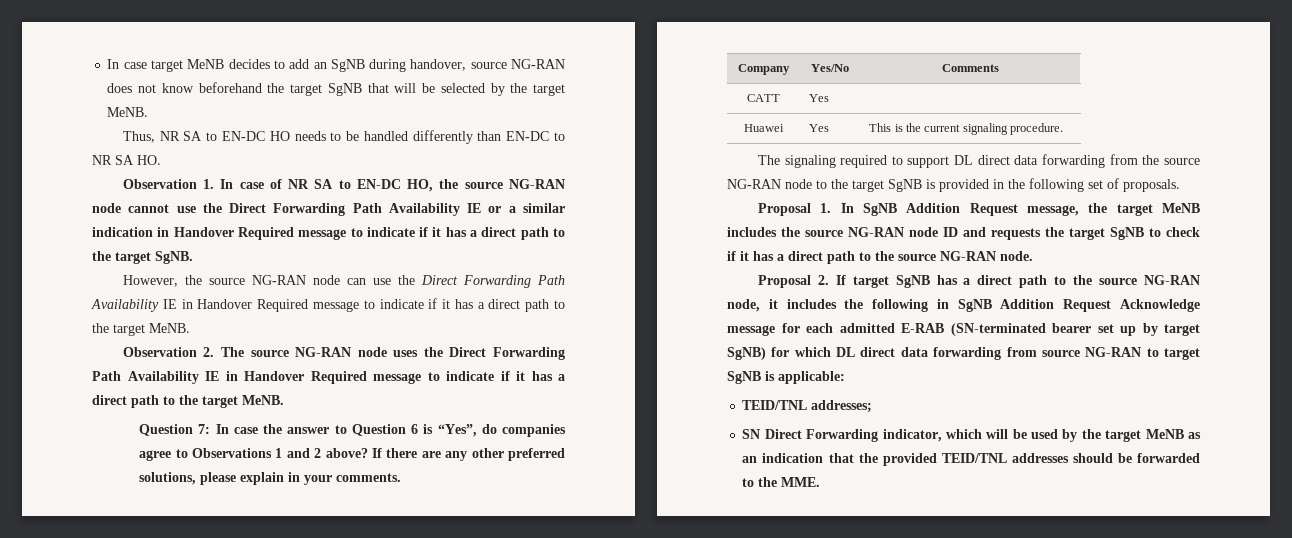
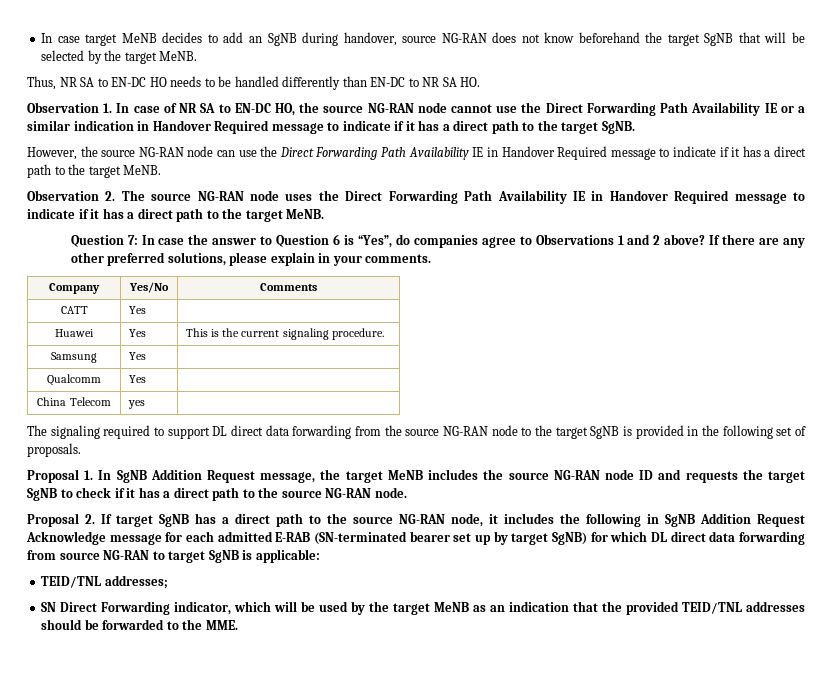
+ Samsung | Yes |
+ Qualcomm | Yes |
+ China Telecom | yes |

